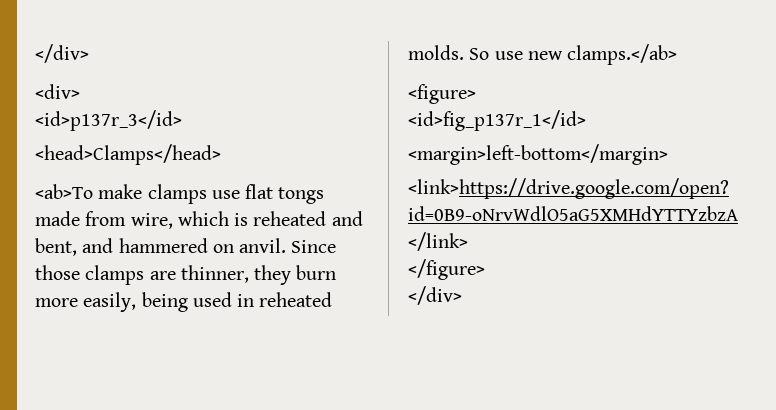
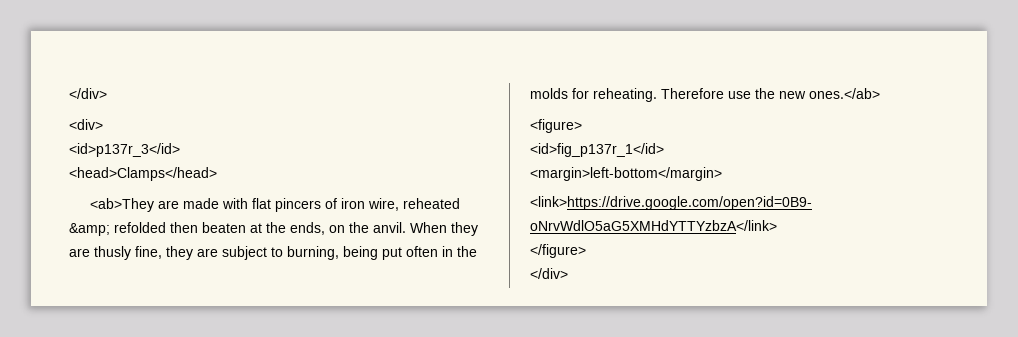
- <ab>To make clamps use flat tongs made from wire, which is reheated and bent, and hammered on anvil. Since those clamps are thinner, they burn more easily, being used in reheated molds. So use new clamps.</ab>
+ <ab>They are made with flat pincers of iron wire, reheated &amp; refolded then beaten at the ends, on the anvil. When they are thusly fine, they are subject to burning, being put often in the molds for reheating. Therefore use the new ones.</ab>

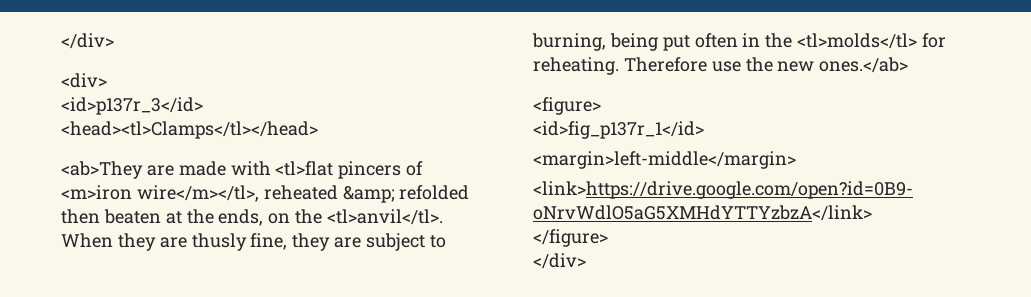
- <head>Clamps</head>
+ <head><tl>Clamps</tl></head>
- <ab>They are made with flat pincers of iron wire, reheated &amp; refolded then beaten at the ends, on the anvil.
+ <ab>They are made with <tl>flat pincers of <m>iron wire</m></tl>, reheated &amp; refolded then beaten at the ends, on the <tl>anvil</tl>.
- When they are thusly fine, they are subject to burning, being put often in the molds for reheating.
+ When they are thusly fine, they are subject to burning, being put often in the <tl>molds</tl> for reheating.
- <margin>left-bottom</margin>
+ <margin>left-middle</margin>

